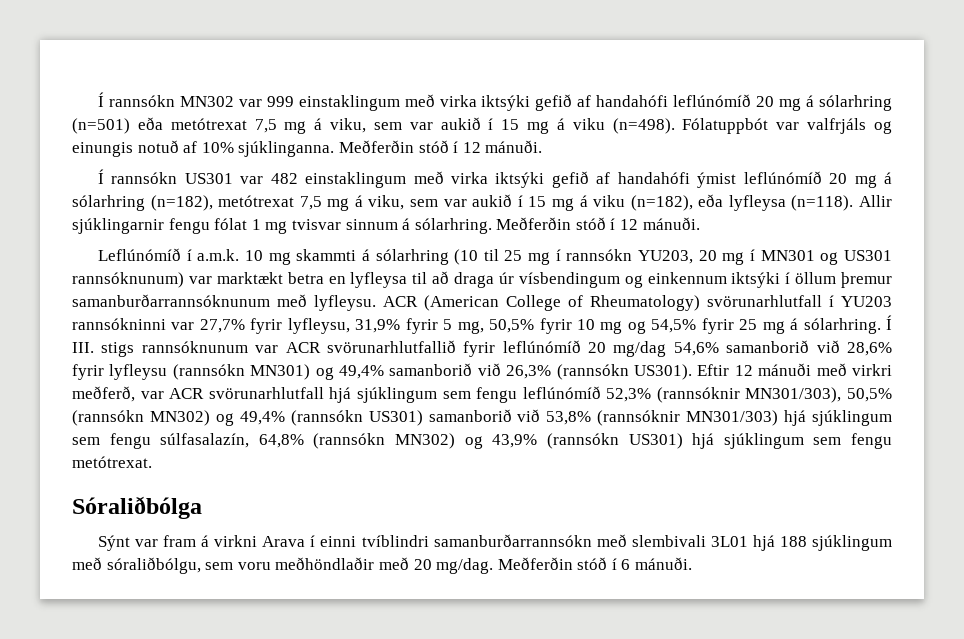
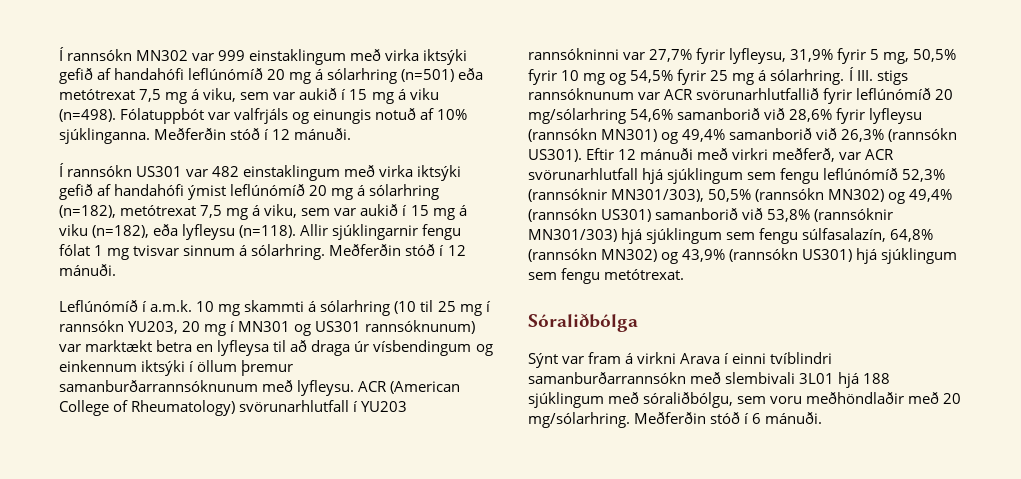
- Í rannsókn US301 var 482 einstaklingum með virka iktsýki gefið af handahófi ýmist leflúnómíð 20 mg á sólarhring (n=182), metótrexat 7,5 mg á viku, sem var aukið í 15 mg á viku (n=182), eða lyfleysa (n=118).
+ Í rannsókn US301 var 482 einstaklingum með virka iktsýki gefið af handahófi ýmist leflúnómíð 20 mg á sólarhring (n=182), metótrexat 7,5 mg á viku, sem var aukið í 15 mg á viku (n=182), eða lyfleysu (n=118).
- Í III. stigs rannsóknunum var ACR svörunarhlutfallið fyrir leflúnómíð 20 mg/dag 54,6% samanborið við 28,6% fyrir lyfleysu (rannsókn MN301) og 49,4% samanborið við 26,3% (rannsókn US301).
+ Í III. stigs rannsóknunum var ACR svörunarhlutfallið fyrir leflúnómíð 20 mg/sólarhring 54,6% samanborið við 28,6% fyrir lyfleysu (rannsókn MN301) og 49,4% samanborið við 26,3% (rannsókn US301).
- Sýnt var fram á virkni Arava í einni tvíblindri samanburðarrannsókn með slembivali 3L01 hjá 188 sjúklingum með sóraliðbólgu, sem voru meðhöndlaðir með 20 mg/dag.
+ Sýnt var fram á virkni Arava í einni tvíblindri samanburðarrannsókn með slembivali 3L01 hjá 188 sjúklingum með sóraliðbólgu, sem voru meðhöndlaðir með 20 mg/sólarhring.

